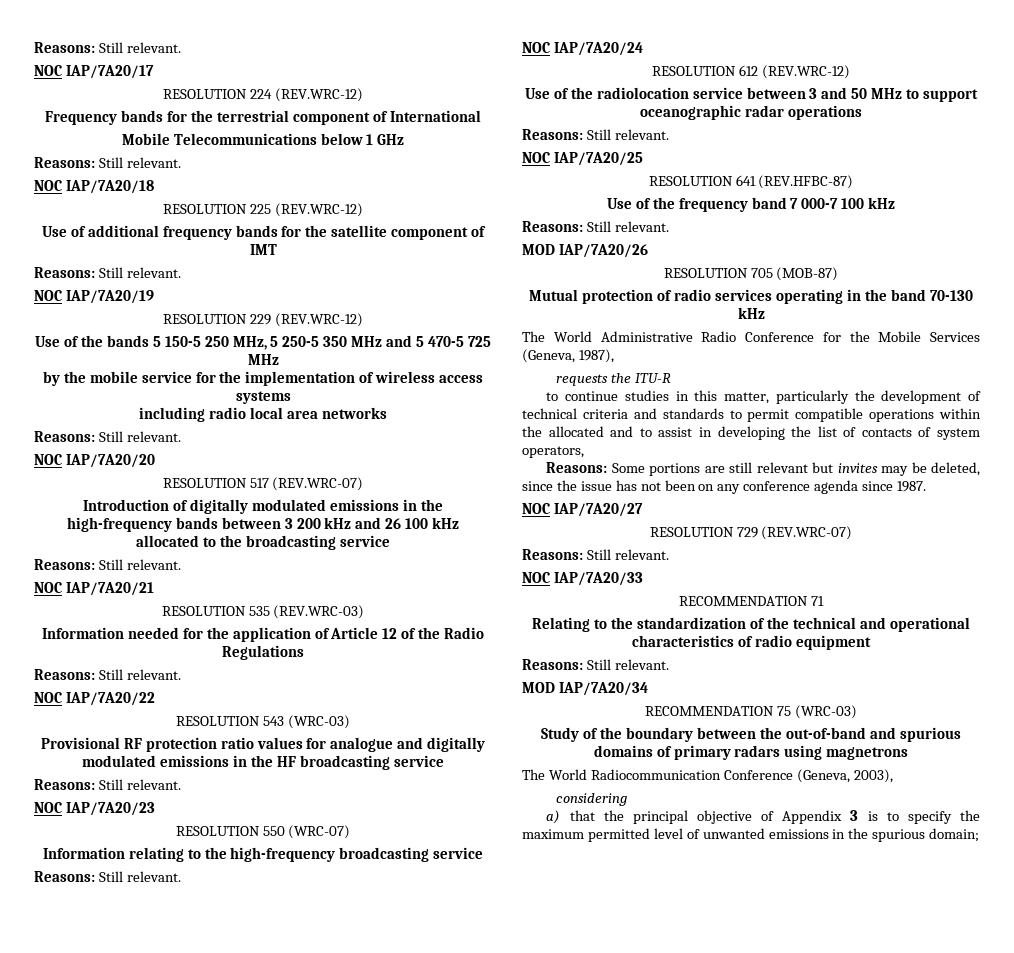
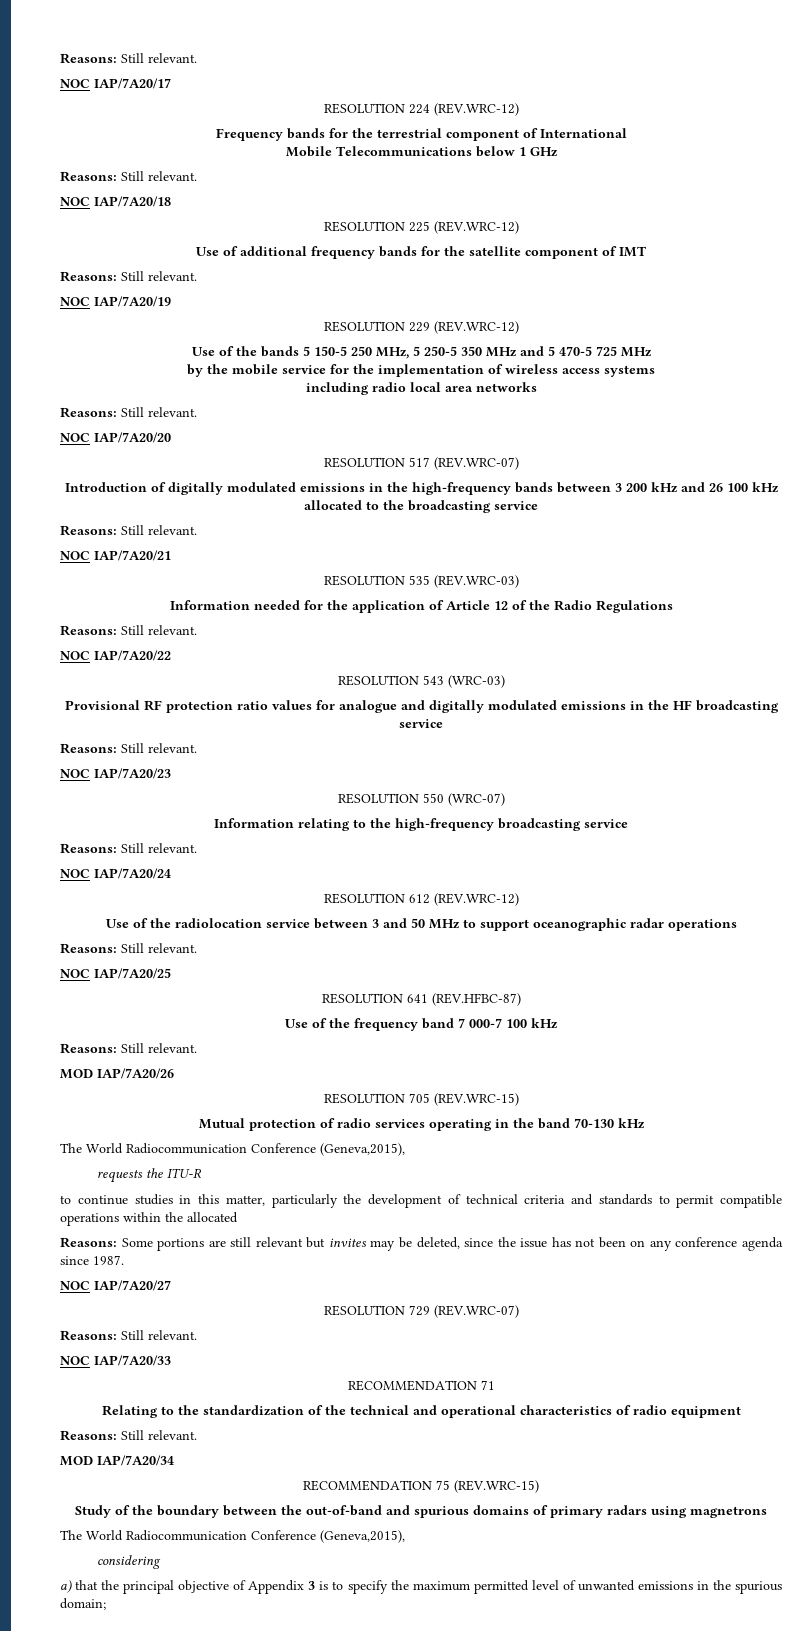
- RESOLUTION 705 (MOB-87)
+ RESOLUTION 705 (REV.WRC-15)
  Mutual protection of radio services operating in the band 70-130 kHz
- The World Administrative Radio Conference for the Mobile Services (Geneva, 1987),
+ The World Radiocommunication Conference (Geneva,2015),
- to continue studies in this matter, particularly the development of technical criteria and standards to permit compatible operations within the allocated and to assist in developing the list of contacts of system operators,
+ to continue studies in this matter, particularly the development of technical criteria and standards to permit compatible operations within the allocated
- RECOMMENDATION 75 (WRC-03)
+ RECOMMENDATION 75 (REV.WRC-15)
  Study of the boundary between the out-of-band and spurious domains of primary radars using magnetrons
- The World Radiocommunication Conference (Geneva, 2003),
+ The World Radiocommunication Conference (Geneva,2015),

